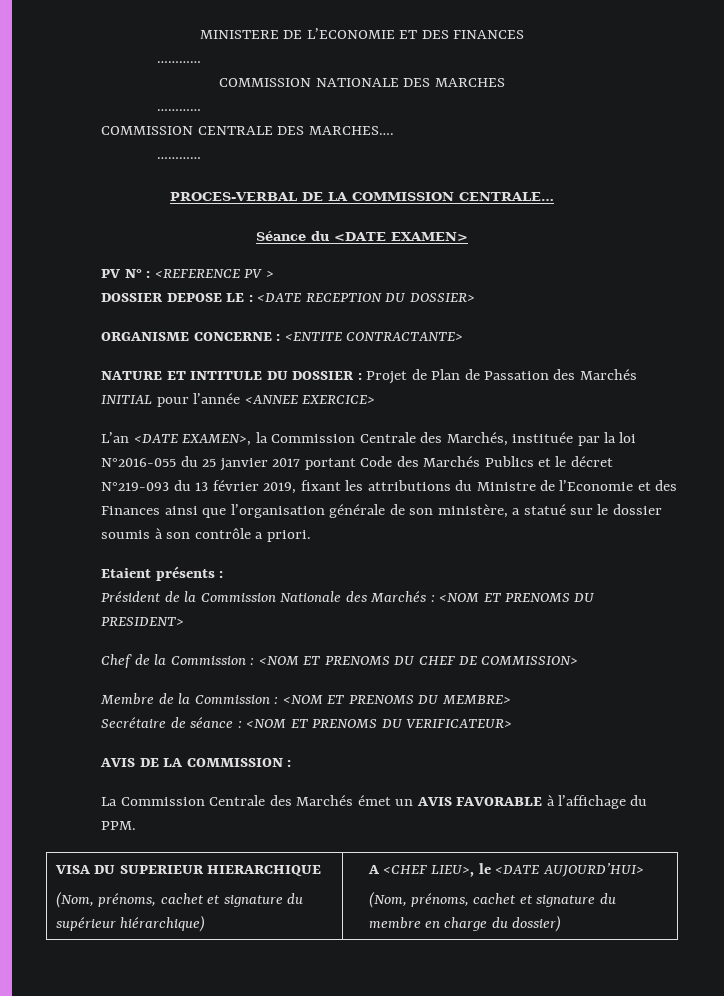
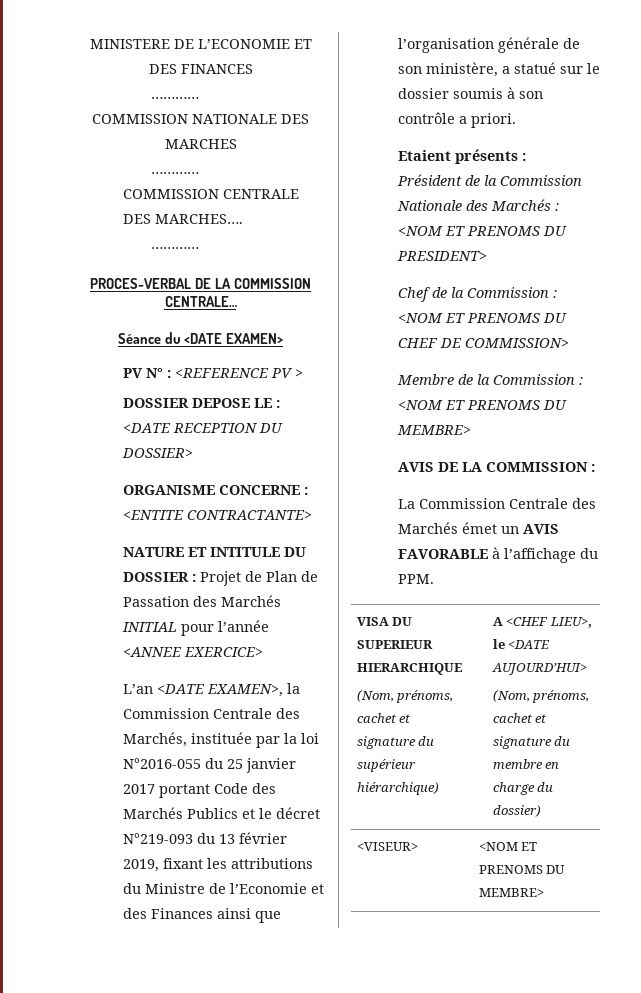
- Secrétaire de séance : <NOM ET PRENOMS DU VERIFICATEUR>
+ <VISEUR> | <NOM ET PRENOMS DU MEMBRE>

